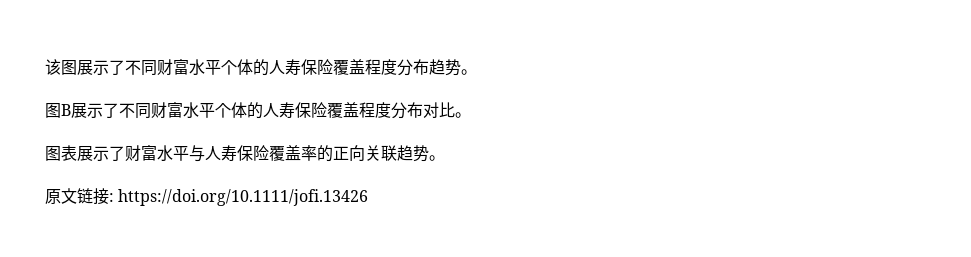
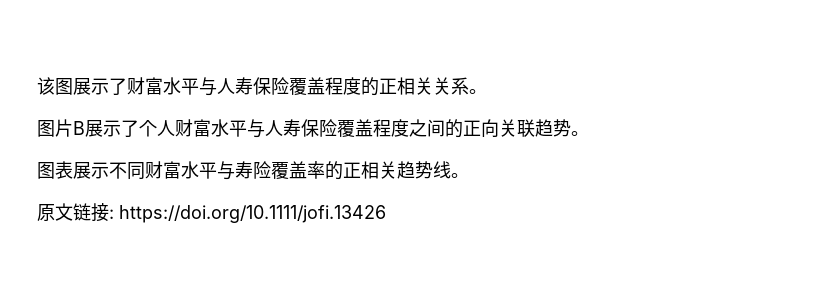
- 该图展示了不同财富水平个体的人寿保险覆盖程度分布趋势。
- 图B展示了不同财富水平个体的人寿保险覆盖程度分布对比。
- 图表展示了财富水平与人寿保险覆盖率的正向关联趋势。
+ 该图展示了财富水平与人寿保险覆盖程度的正相关关系。
+ 图片B展示了个人财富水平与人寿保险覆盖程度之间的正向关联趋势。
+ 图表展示不同财富水平与寿险覆盖率的正相关趋势线。

